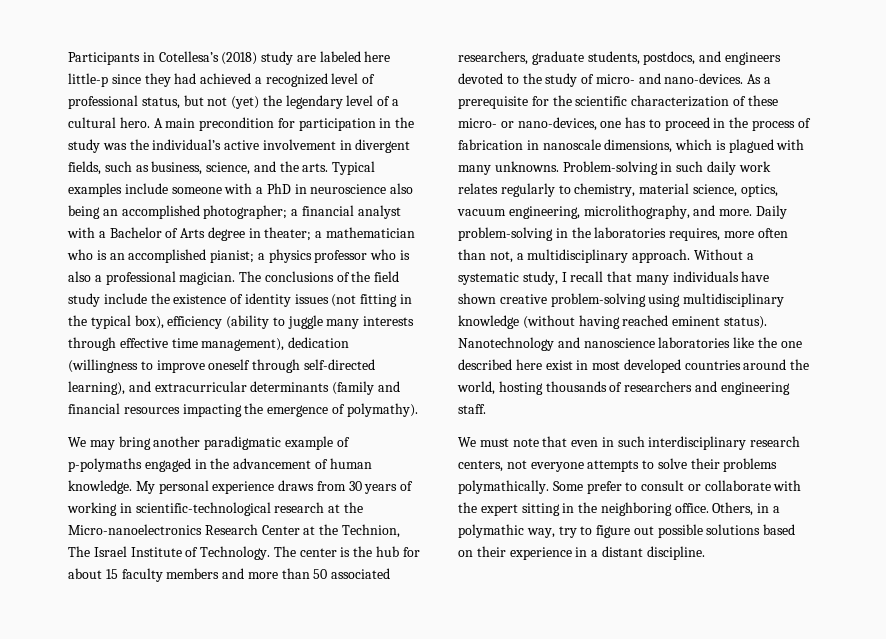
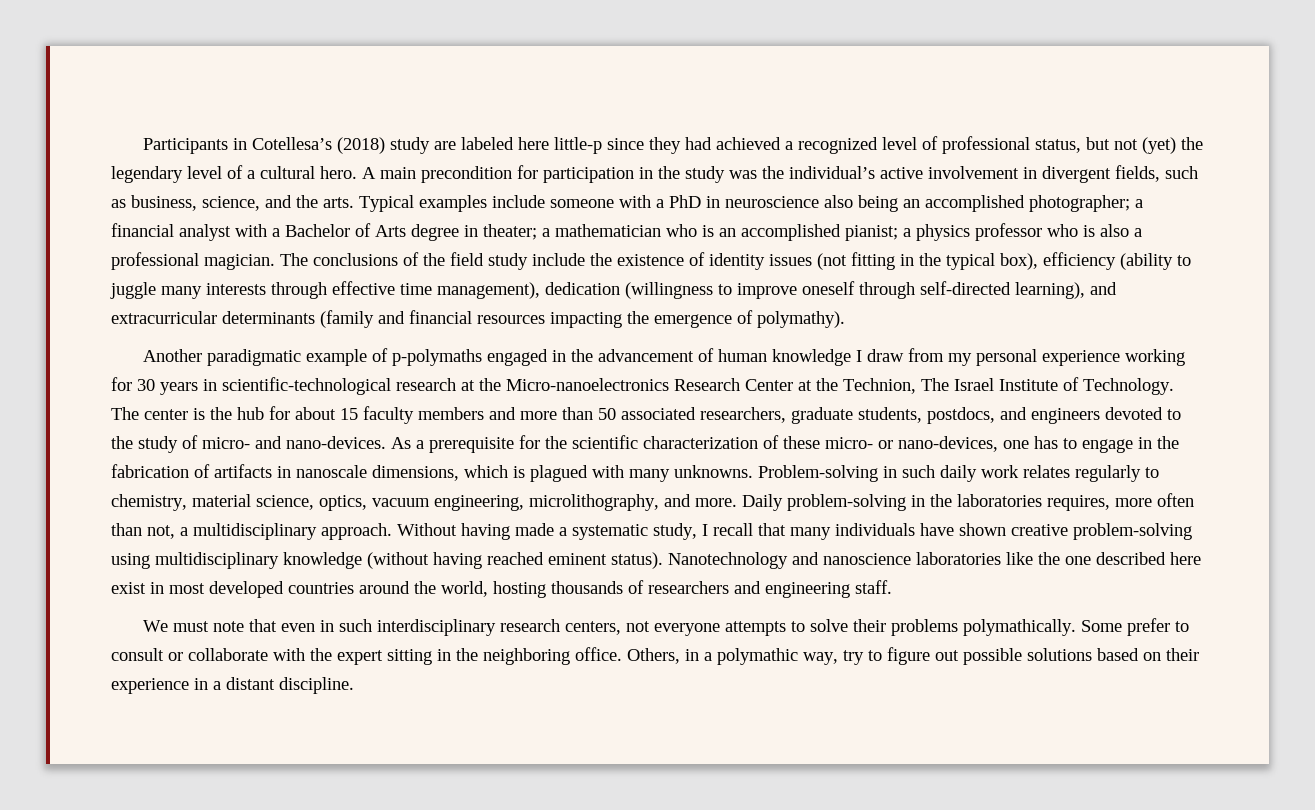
- We may bring another paradigmatic example of p-polymaths engaged in the advancement of human knowledge. My personal experience draws from 30 years of working in scientific-technological research at the Micro-nanoelectronics Research Center at the Technion, The Israel Institute of Technology.
+ Another paradigmatic example of p-polymaths engaged in the advancement of human knowledge I draw from my personal experience working for 30 years in scientific-technological research at the Micro-nanoelectronics Research Center at the Technion, The Israel Institute of Technology.
- As a prerequisite for the scientific characterization of these micro- or nano-devices, one has to proceed in the process of fabrication in nanoscale dimensions, which is plagued with many unknowns.
+ As a prerequisite for the scientific characterization of these micro- or nano-devices, one has to engage in the fabrication of artifacts in nanoscale dimensions, which is plagued with many unknowns.
- Without a systematic study, I recall that many individuals have shown creative problem-solving using multidisciplinary knowledge (without having reached eminent status).
+ Without having made a systematic study, I recall that many individuals have shown creative problem-solving using multidisciplinary knowledge (without having reached eminent status).

